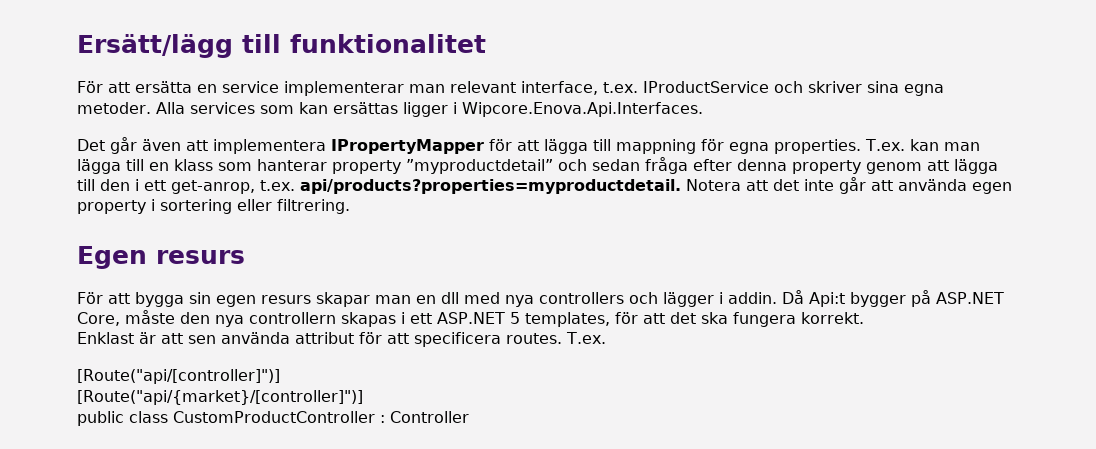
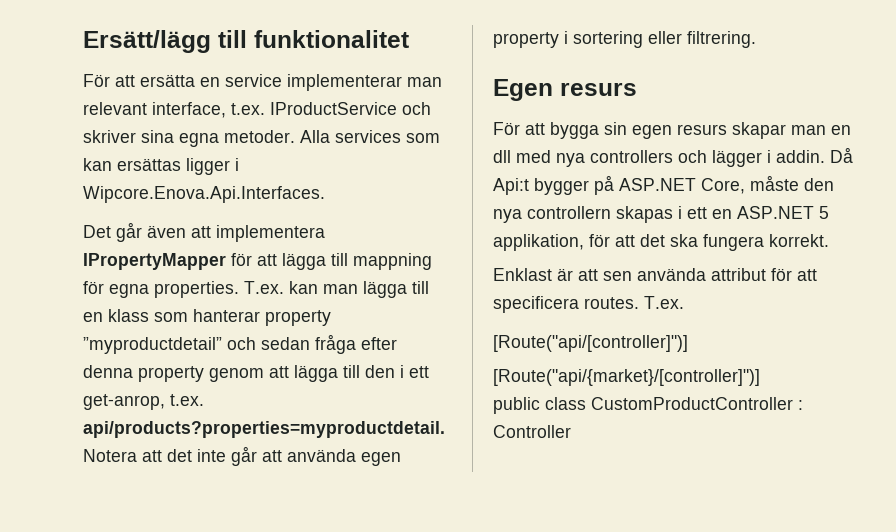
- Då Api:t bygger på ASP.NET Core, måste den nya controllern skapas i ett ASP.NET 5 templates, för att det ska fungera korrekt.
+ Då Api:t bygger på ASP.NET Core, måste den nya controllern skapas i ett en ASP.NET 5 applikation, för att det ska fungera korrekt.

